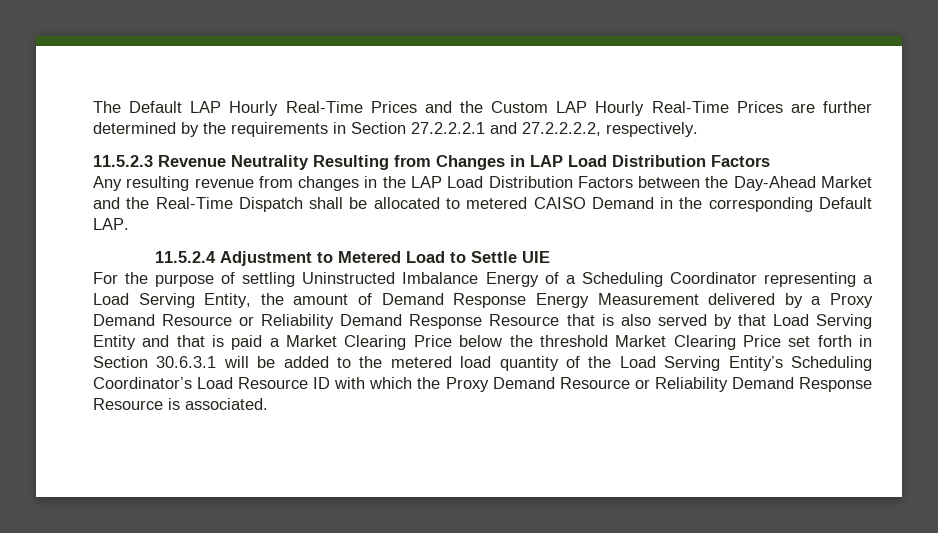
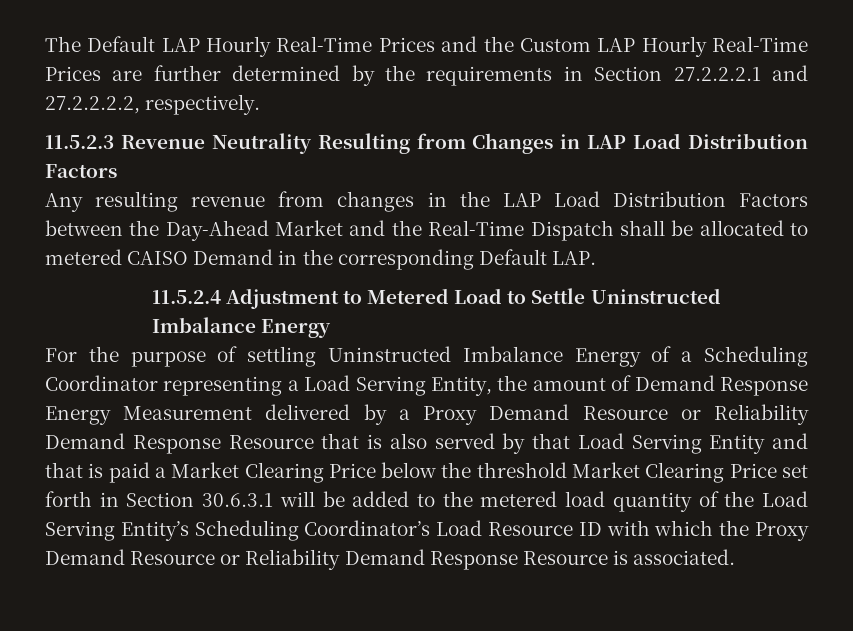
- 11.5.2.4 Adjustment to Metered Load to Settle UIE
+ 11.5.2.4 Adjustment to Metered Load to Settle Uninstructed Imbalance Energy

